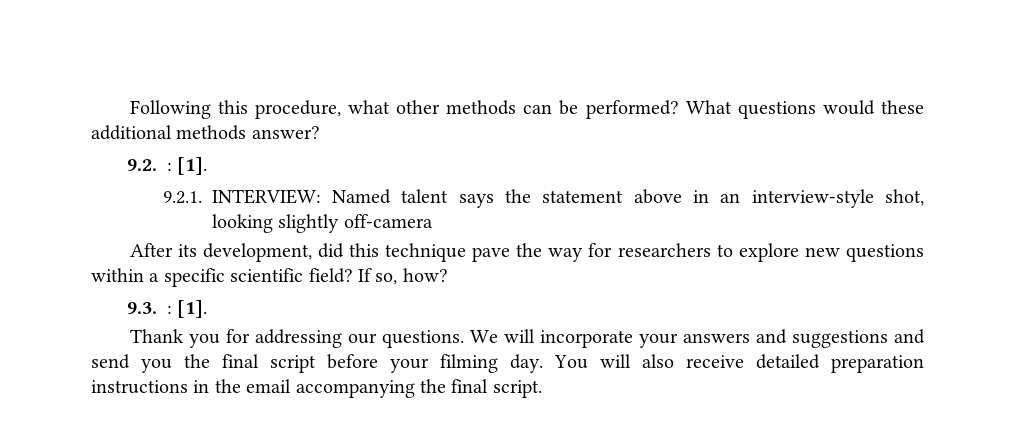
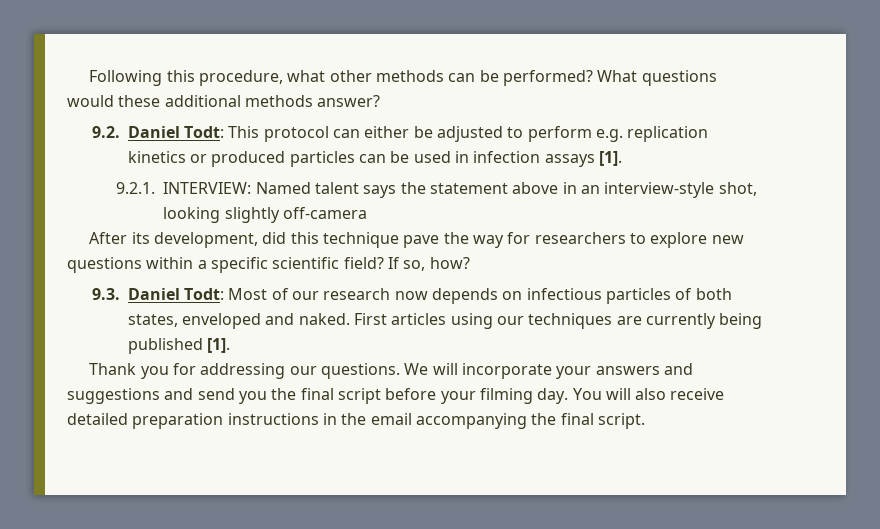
- 9.2. : [1].
+ 9.2. Daniel Todt: This protocol can either be adjusted to perform e.g. replication kinetics or produced particles can be used in infection assays [1].
- 9.3. : [1].
+ 9.3. Daniel Todt: Most of our research now depends on infectious particles of both states, enveloped and naked. First articles using our techniques are currently being published [1].

